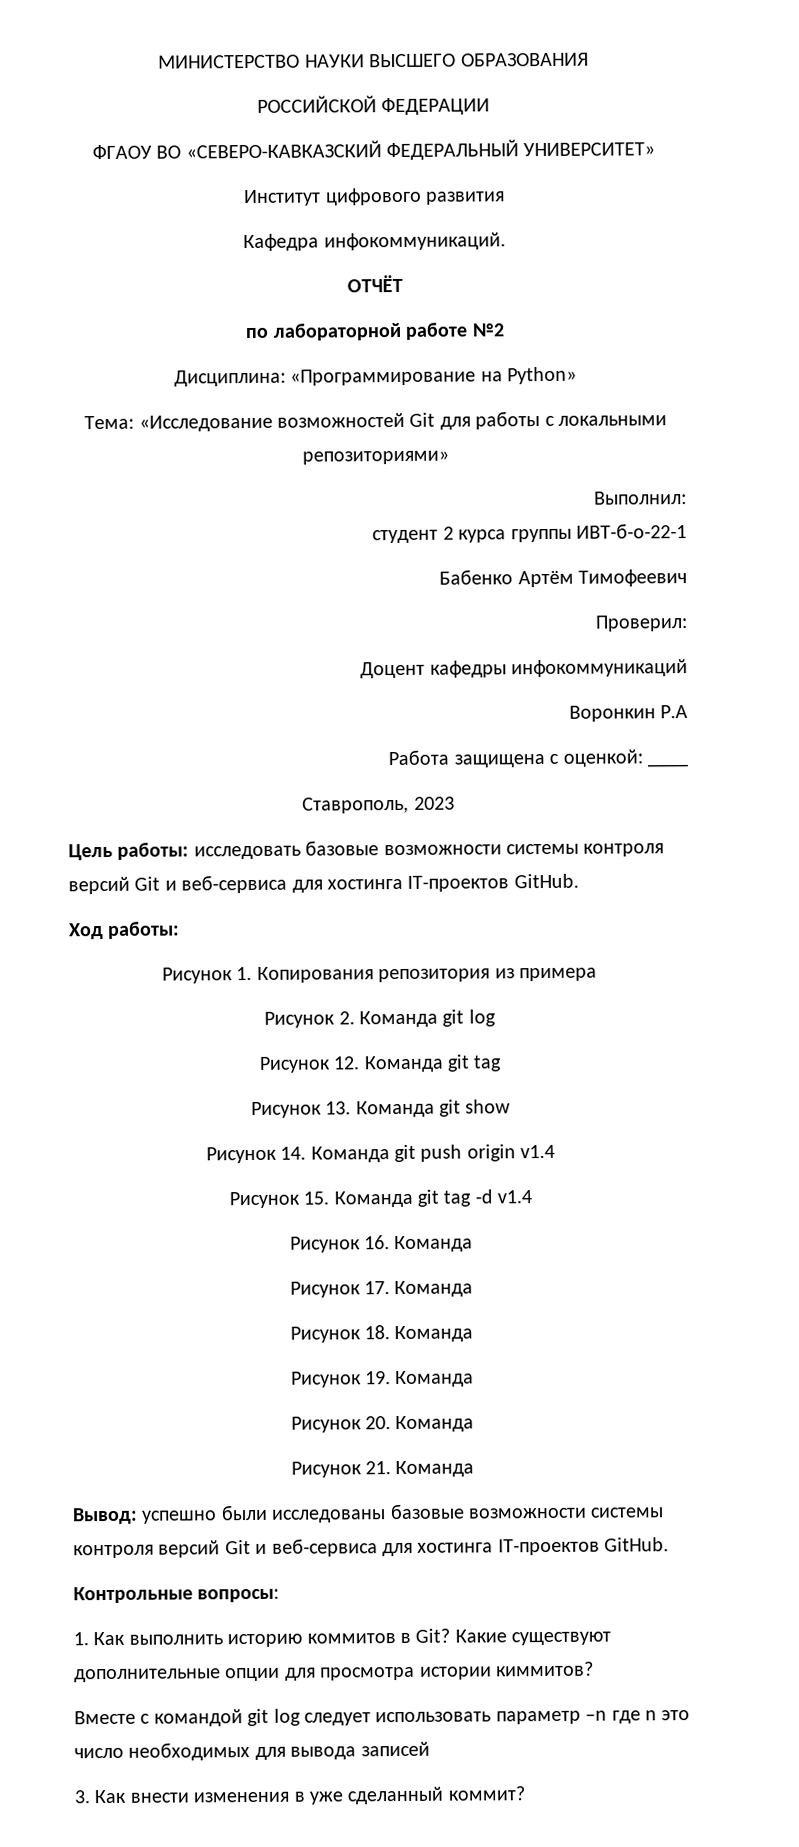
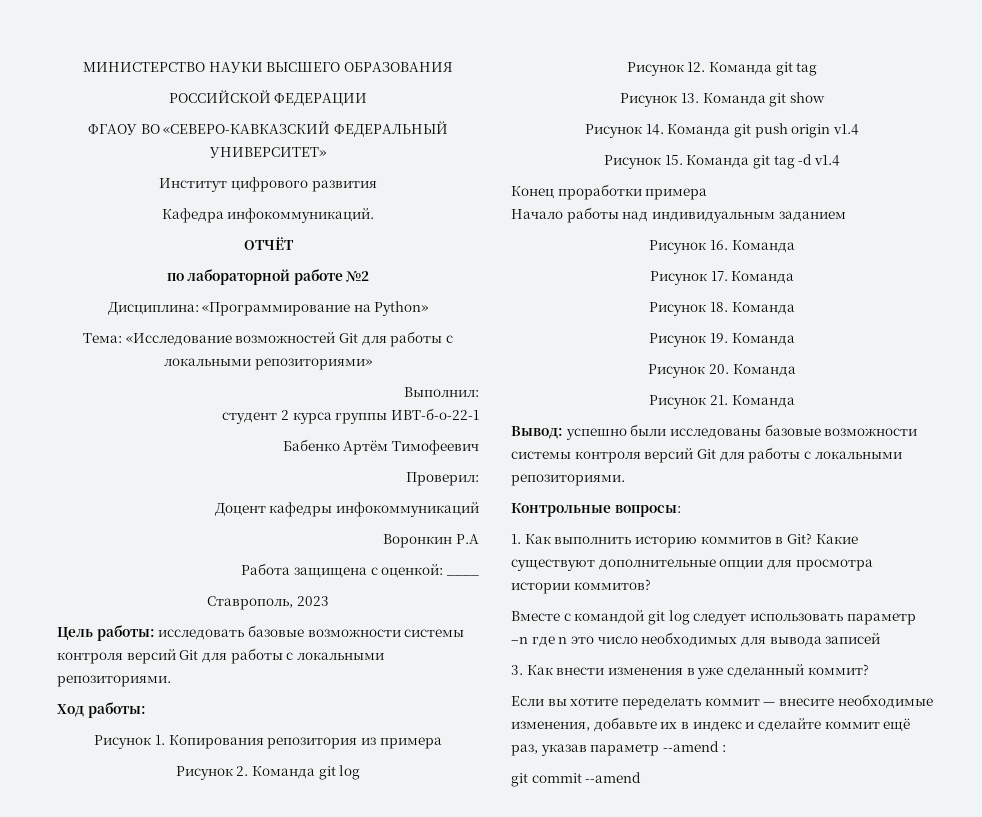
- Цель работы: исследовать базовые возможности системы контроля версий Git и веб-сервиса для хостинга IT-проектов GitHub.
+ Цель работы: исследовать базовые возможности системы контроля версий Git для работы с локальными репозиториями.
+ Конец проработки примера
+ Начало работы над индивидуальным заданием
- Вывод: успешно были исследованы базовые возможности системы контроля версий Git и веб-сервиса для хостинга IT-проектов GitHub.
+ Вывод: успешно были исследованы базовые возможности системы контроля версий Git для работы с локальными репозиториями.
- Какие существуют дополнительные опции для просмотра истории киммитов?
+ Какие существуют дополнительные опции для просмотра истории коммитов?
+ Если вы хотите переделать коммит — внесите необходимые изменения, добавьте их в индекс и сделайте коммит ещё раз, указав параметр --amend :
+ git commit --amend

